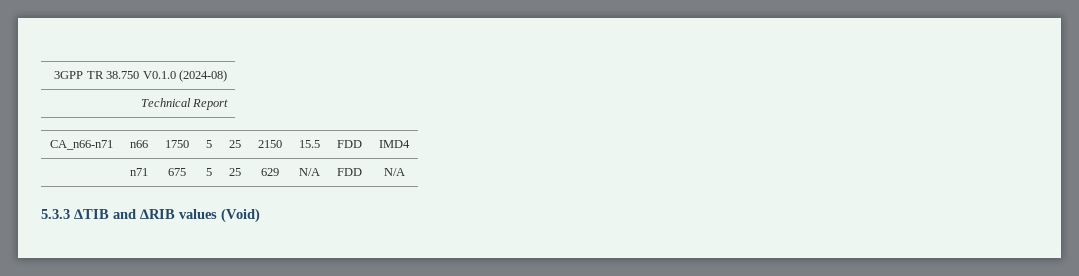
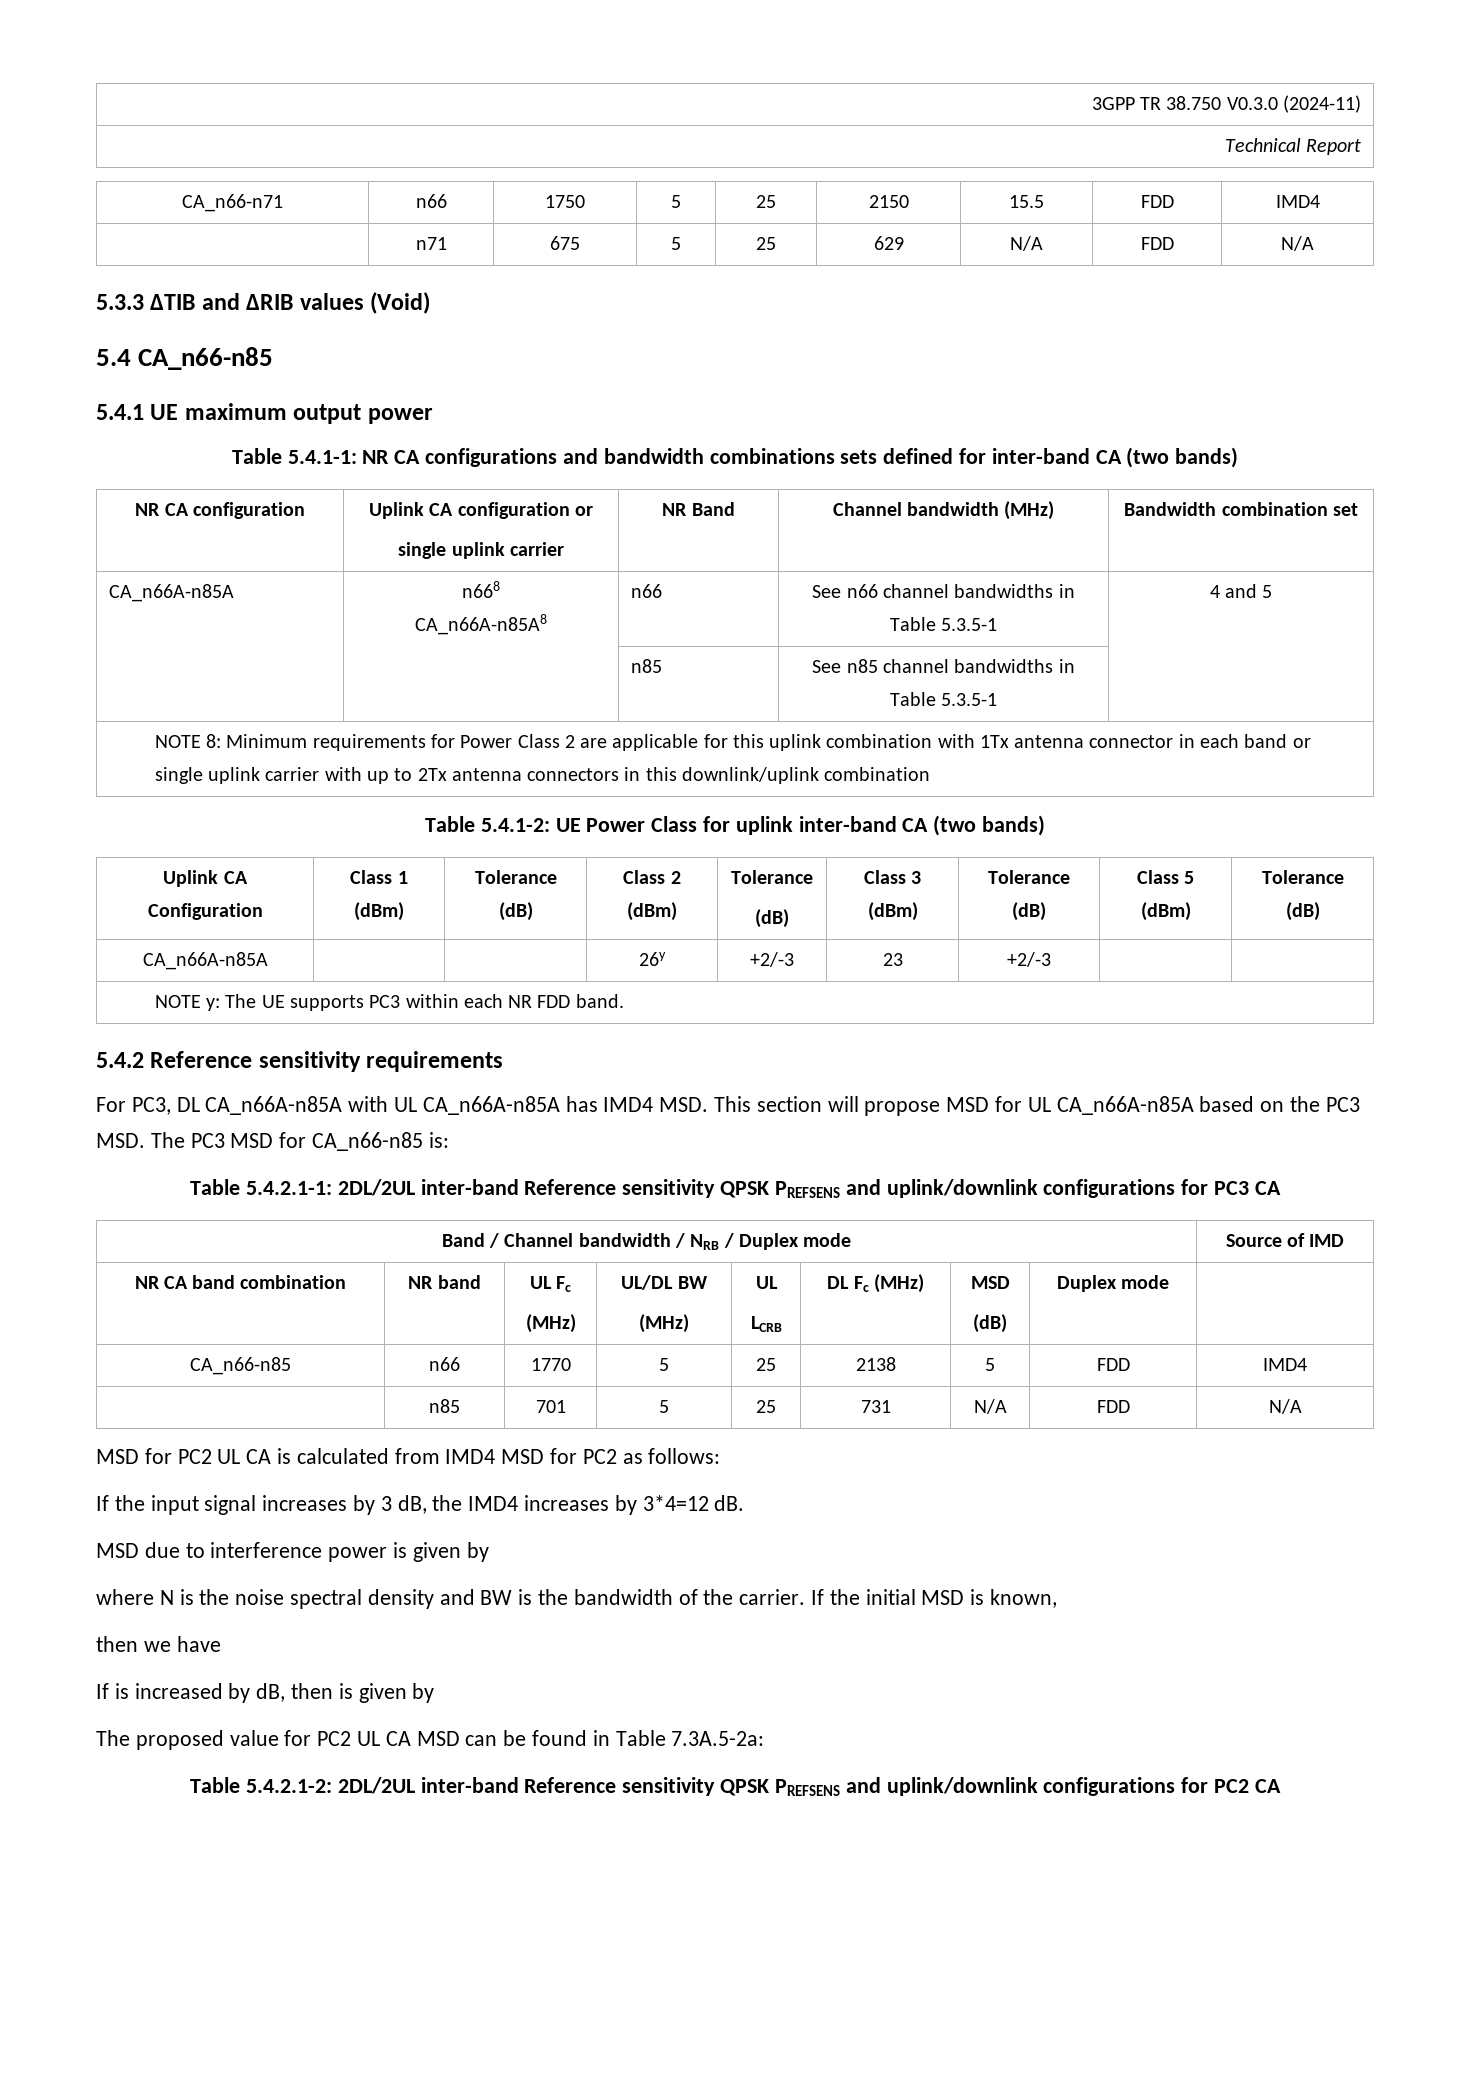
- 3GPP TR 38.750 V0.1.0 (2024-08)
+ 3GPP TR 38.750 V0.3.0 (2024-11)
+ 5.4 CA_n66-n85
+ 5.4.1 UE maximum output power
+ Table 5.4.1-1: NR CA configurations and bandwidth combinations sets defined for inter-band CA (two bands)
+ NR CA configuration | Uplink CA configuration or
+ single uplink carrier | NR Band | Channel bandwidth (MHz) | Bandwidth combination set
+ CA_n66A-n85A | n668
+ CA_n66A-n85A8 | n66 | See n66 channel bandwidths in Table 5.3.5-1 | 4 and 5
+ | | n85 | See n85 channel bandwidths in Table 5.3.5-1 |
+ NOTE 8: Minimum requirements for Power Class 2 are applicable for this uplink combination with 1Tx antenna connector in each band or single uplink carrier with up to 2Tx antenna connectors in this downlink/uplink combination
+ Table 5.4.1-2: UE Power Class for uplink inter-band CA (two bands)
+ Uplink CA Configuration | Class 1 (dBm) | Tolerance (dB) | Class 2 (dBm) | Tolerance
+ (dB) | Class 3 (dBm) | Tolerance (dB) | Class 5 (dBm) | Tolerance (dB)
+ CA_n66A-n85A | | | 26y | +2/-3 | 23 | +2/-3 | |
+ NOTE y: The UE supports PC3 within each NR FDD band.
+ 5.4.2 Reference sensitivity requirements
+ For PC3, DL CA_n66A-n85A with UL CA_n66A-n85A has IMD4 MSD. This section will propose MSD for UL CA_n66A-n85A based on the PC3 MSD. The PC3 MSD for CA_n66-n85 is:
+ Table 5.4.2.1-1: 2DL/2UL inter-band Reference sensitivity QPSK PREFSENS and uplink/downlink configurations for PC3 CA
+ Band / Channel bandwidth / NRB / Duplex mode | Source of IMD
+ NR CA band combination | NR band | UL Fc
+ (MHz) | UL/DL BW
+ (MHz) | UL
+ LCRB | DL Fc (MHz) | MSD
+ (dB) | Duplex mode |
+ CA_n66-n85 | n66 | 1770 | 5 | 25 | 2138 | 5 | FDD | IMD4
+ | n85 | 701 | 5 | 25 | 731 | N/A | FDD | N/A
+ MSD for PC2 UL CA is calculated from IMD4 MSD for PC2 as follows:
+ If the input signal increases by 3 dB, the IMD4 increases by 3*4=12 dB.
+ MSD due to interference power is given by
+ where N is the noise spectral density and BW is the bandwidth of the carrier. If the initial MSD is known,
+ then we have
+ If is increased by dB, then is given by
+ The proposed value for PC2 UL CA MSD can be found in Table 7.3A.5-2a:
+ Table 5.4.2.1-2: 2DL/2UL inter-band Reference sensitivity QPSK PREFSENS and uplink/downlink configurations for PC2 CA

